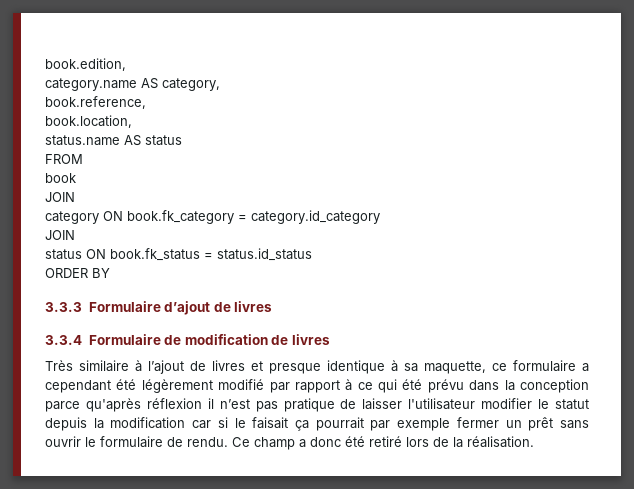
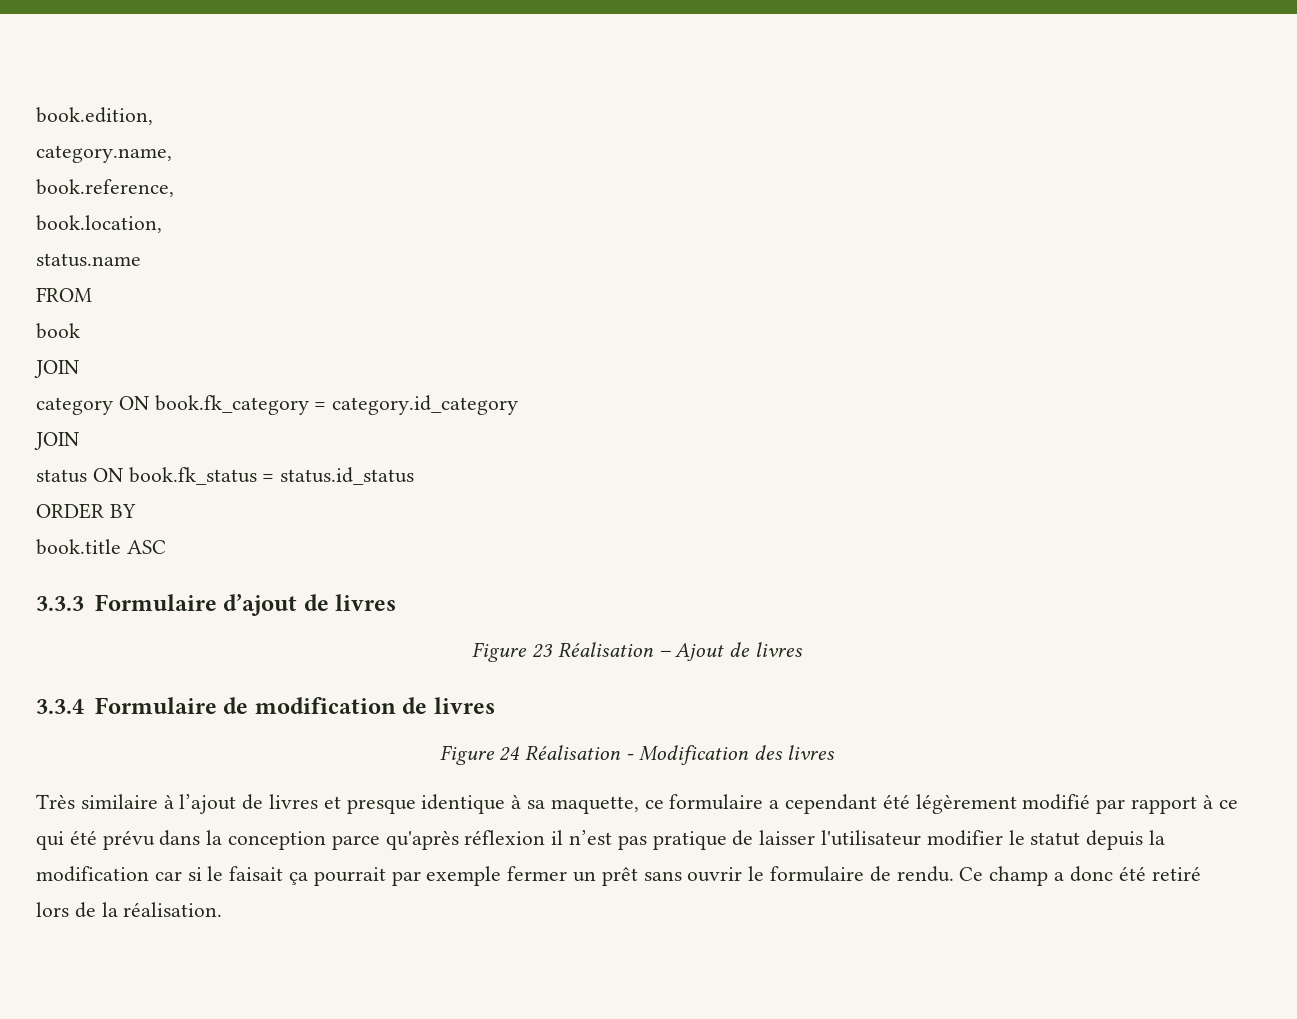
- category.name AS category,
+ category.name,
- status.name AS status
+ status.name
+ book.title ASC
+ Figure 23 Réalisation – Ajout de livres
+ Figure 24 Réalisation - Modification des livres

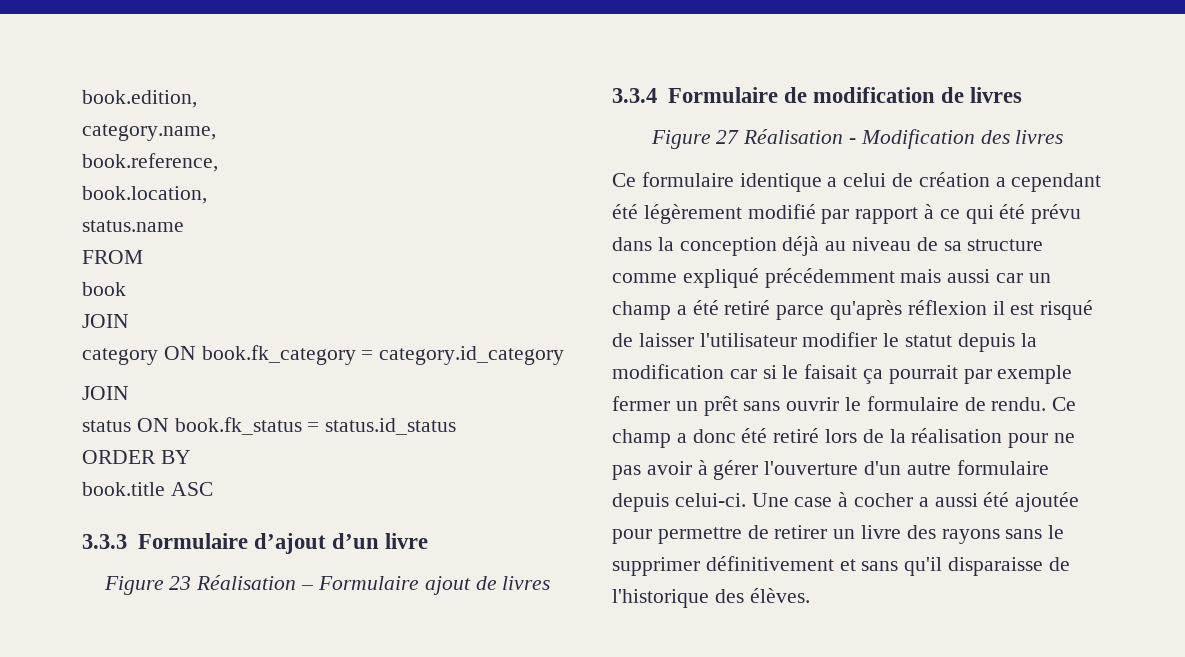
- 3.3.3 Formulaire d’ajout de livres
+ 3.3.3 Formulaire d’ajout d’un livre
- Figure 23 Réalisation – Ajout de livres
+ Figure 23 Réalisation – Formulaire ajout de livres
- Figure 24 Réalisation - Modification des livres
+ Figure 27 Réalisation - Modification des livres
- Très similaire à l’ajout de livres et presque identique à sa maquette, ce formulaire a cependant été légèrement modifié par rapport à ce qui été prévu dans la conception parce qu'après réflexion il n’est pas pratique de laisser l'utilisateur modifier le statut depuis la modification car si le faisait ça pourrait par exemple fermer un prêt sans ouvrir le formulaire de rendu.
+ Ce formulaire identique a celui de création a cependant été légèrement modifié par rapport à ce qui été prévu dans la conception déjà au niveau de sa structure comme expliqué précédemment mais aussi car un champ a été retiré parce qu'après réflexion il est risqué de laisser l'utilisateur modifier le statut depuis la modification car si le faisait ça pourrait par exemple fermer un prêt sans ouvrir le formulaire de rendu.
- Ce champ a donc été retiré lors de la réalisation.
+ Ce champ a donc été retiré lors de la réalisation pour ne pas avoir à gérer l'ouverture d'un autre formulaire depuis celui-ci. Une case à cocher a aussi été ajoutée pour permettre de retirer un livre des rayons sans le supprimer définitivement et sans qu'il disparaisse de l'historique des élèves.

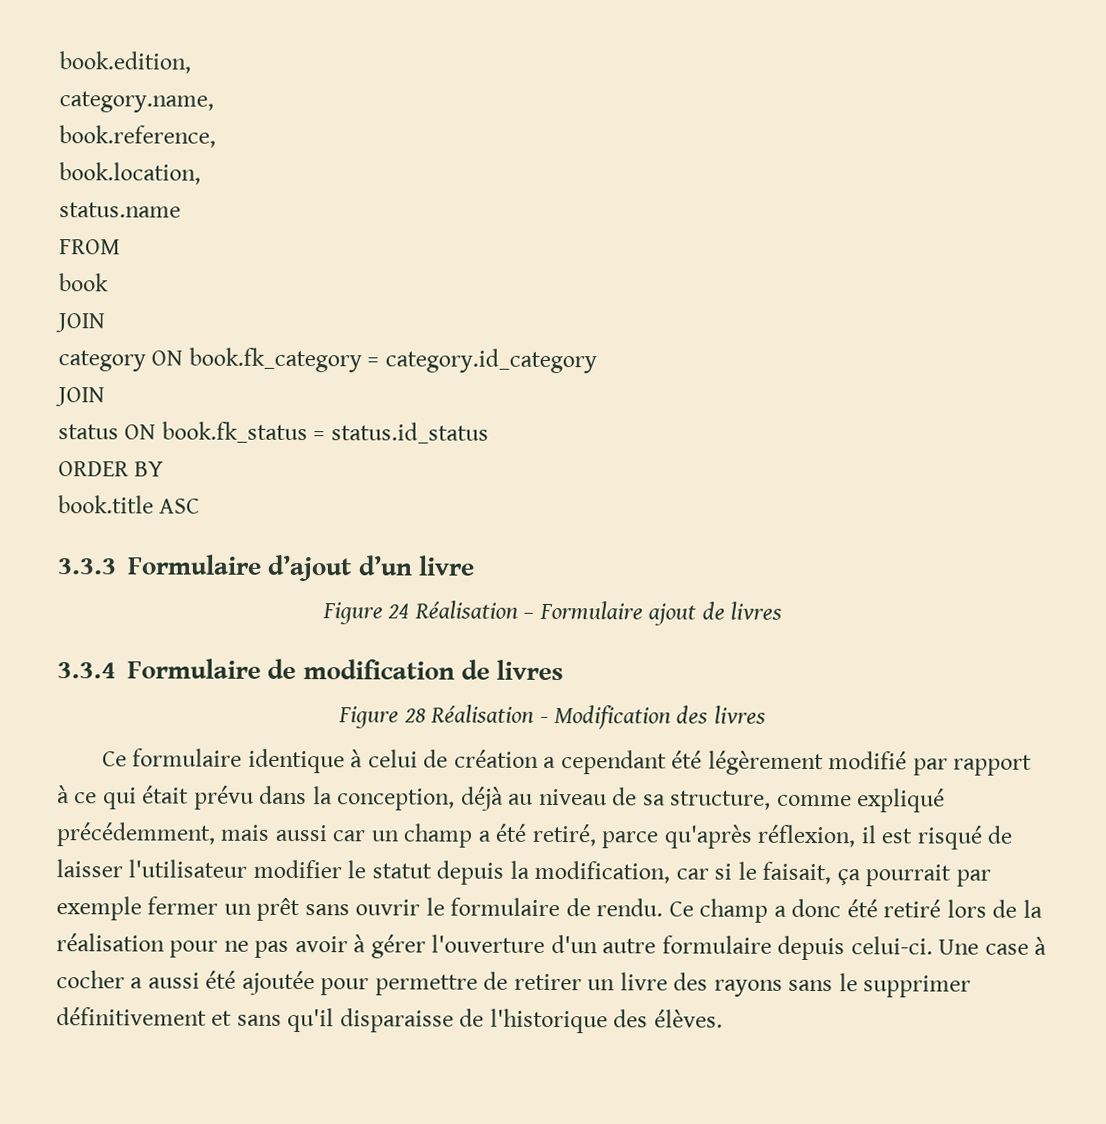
- Figure 23 Réalisation – Formulaire ajout de livres
+ Figure 24 Réalisation – Formulaire ajout de livres
- Figure 27 Réalisation - Modification des livres
+ Figure 28 Réalisation - Modification des livres
- Ce formulaire identique a celui de création a cependant été légèrement modifié par rapport à ce qui été prévu dans la conception déjà au niveau de sa structure comme expliqué précédemment mais aussi car un champ a été retiré parce qu'après réflexion il est risqué de laisser l'utilisateur modifier le statut depuis la modification car si le faisait ça pourrait par exemple fermer un prêt sans ouvrir le formulaire de rendu.
+ Ce formulaire identique à celui de création a cependant été légèrement modifié par rapport à ce qui était prévu dans la conception, déjà au niveau de sa structure, comme expliqué précédemment, mais aussi car un champ a été retiré, parce qu'après réflexion, il est risqué de laisser l'utilisateur modifier le statut depuis la modification, car si le faisait, ça pourrait par exemple fermer un prêt sans ouvrir le formulaire de rendu.

